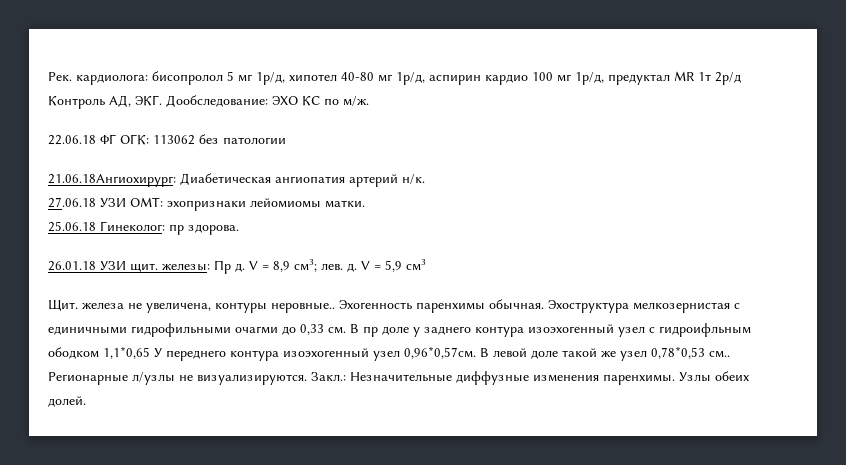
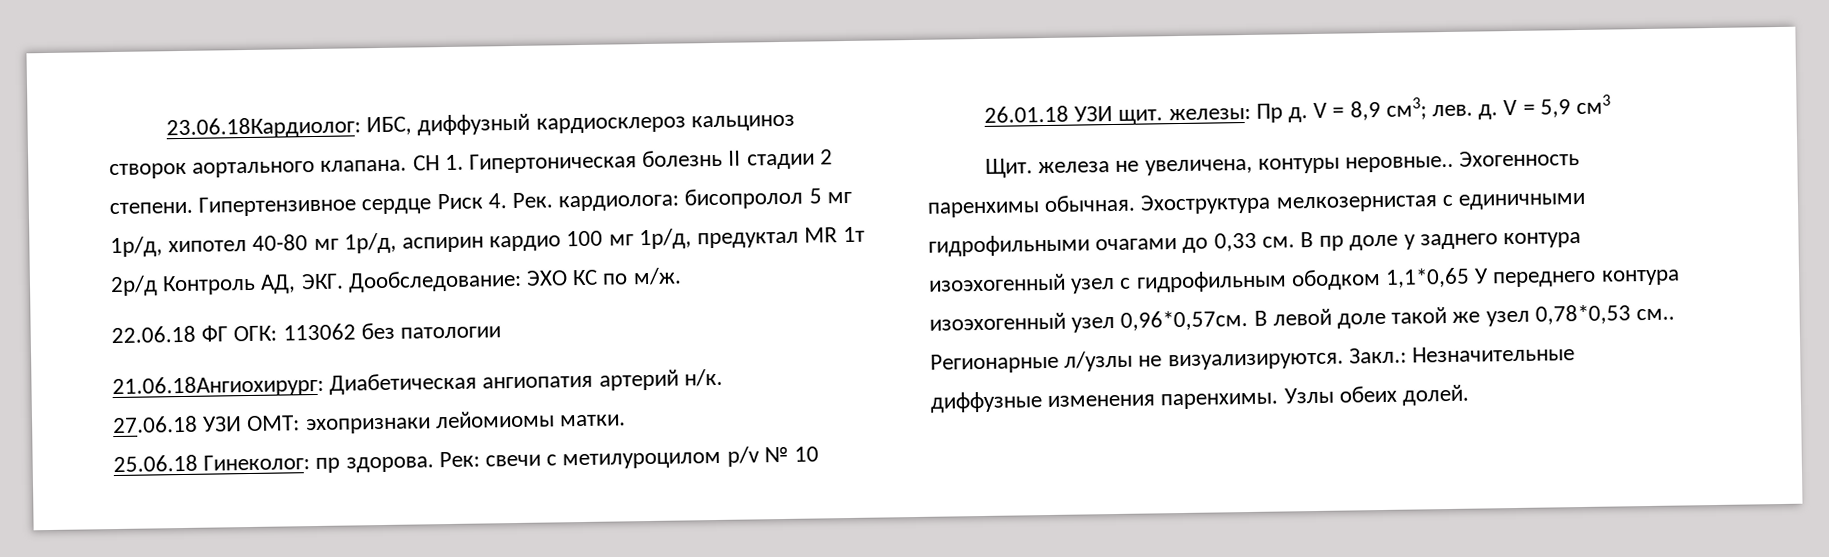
- Рек. кардиолога: бисопролол 5 мг 1р/д, хипотел 40-80 мг 1р/д, аспирин кардио 100 мг 1р/д, предуктал MR 1т 2р/д Контроль АД, ЭКГ. Дообследование: ЭХО КС по м/ж.
+ 23.06.18Кардиолог: ИБС, диффузный кардиосклероз кальциноз створок аортального клапана. СН 1. Гипертоническая болезнь II стадии 2 степени. Гипертензивное сердце Риск 4. Рек. кардиолога: бисопролол 5 мг 1р/д, хипотел 40-80 мг 1р/д, аспирин кардио 100 мг 1р/д, предуктал MR 1т 2р/д Контроль АД, ЭКГ. Дообследование: ЭХО КС по м/ж.
+ Рек: свечи с метилуроцилом p/v № 10
- Эхоструктура мелкозернистая с единичными гидрофильными очагми до 0,33 см. В пр доле у заднего контура изоэхогенный узел с гидроифльным ободком 1,1*0,65 У переднего контура изоэхогенный узел 0,96*0,57см.
+ Эхоструктура мелкозернистая с единичными гидрофильными очагами до 0,33 см. В пр доле у заднего контура изоэхогенный узел с гидрофильным ободком 1,1*0,65 У переднего контура изоэхогенный узел 0,96*0,57см.

